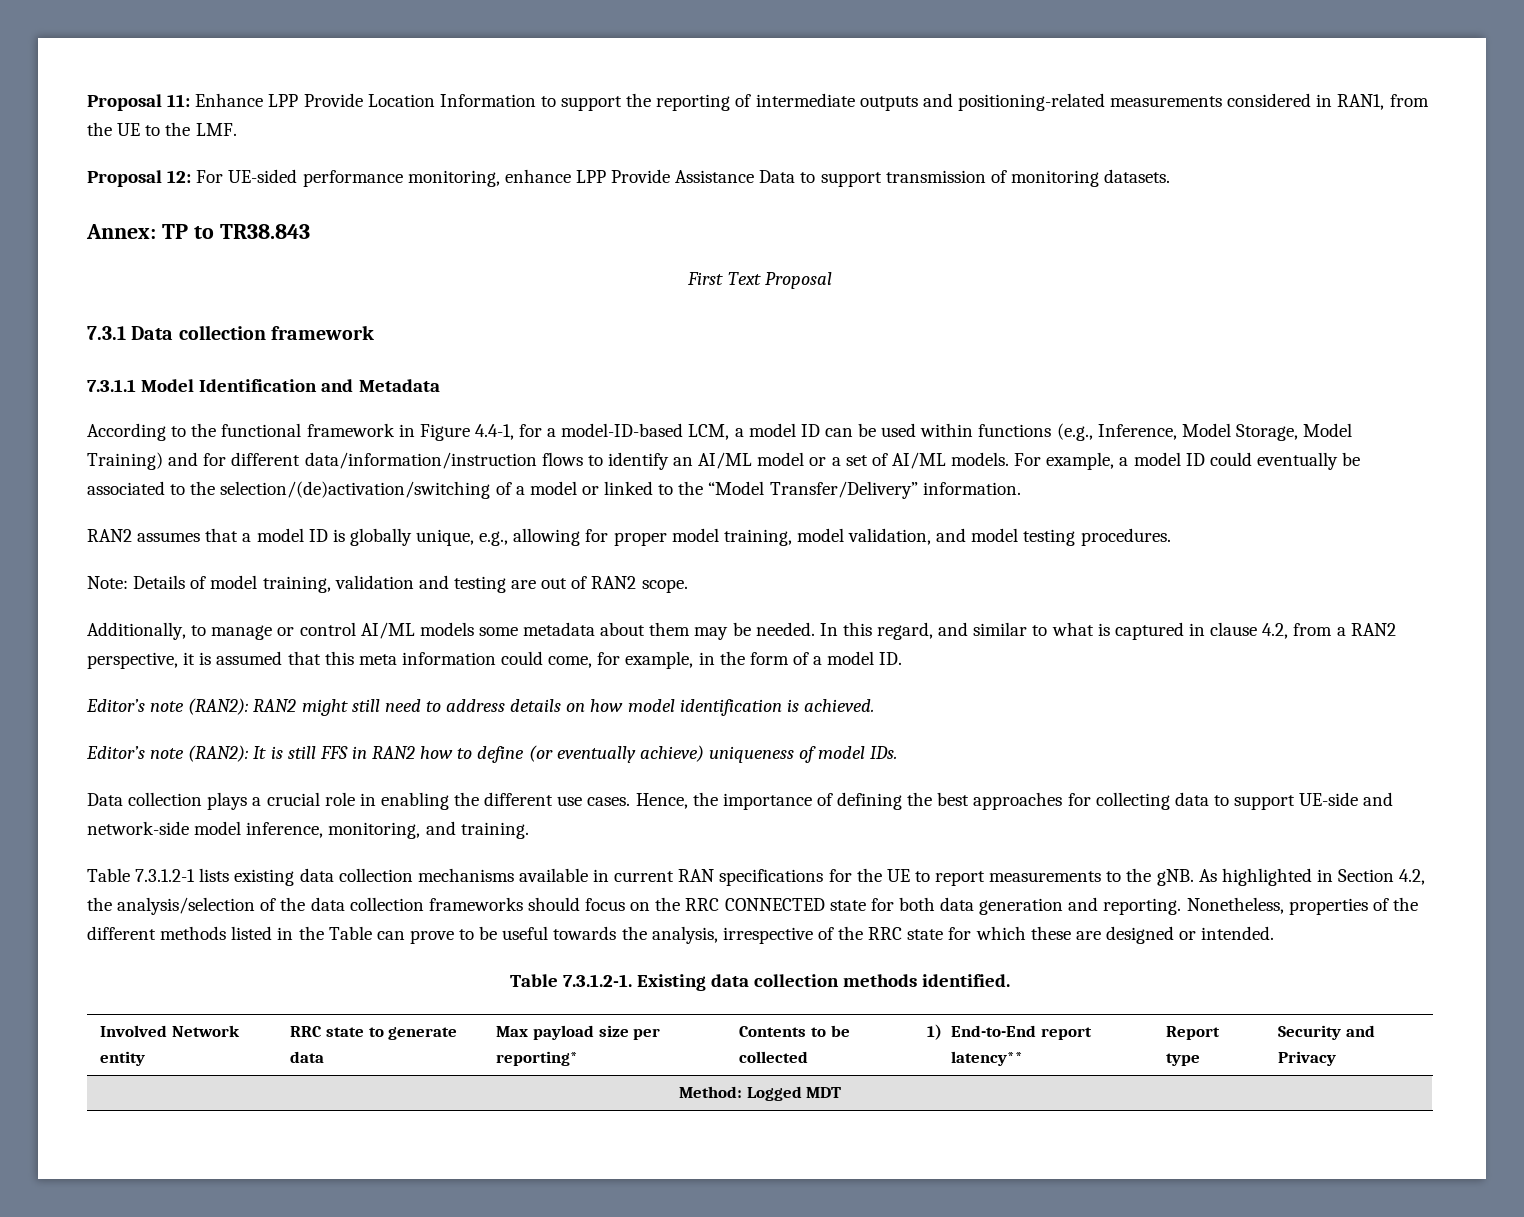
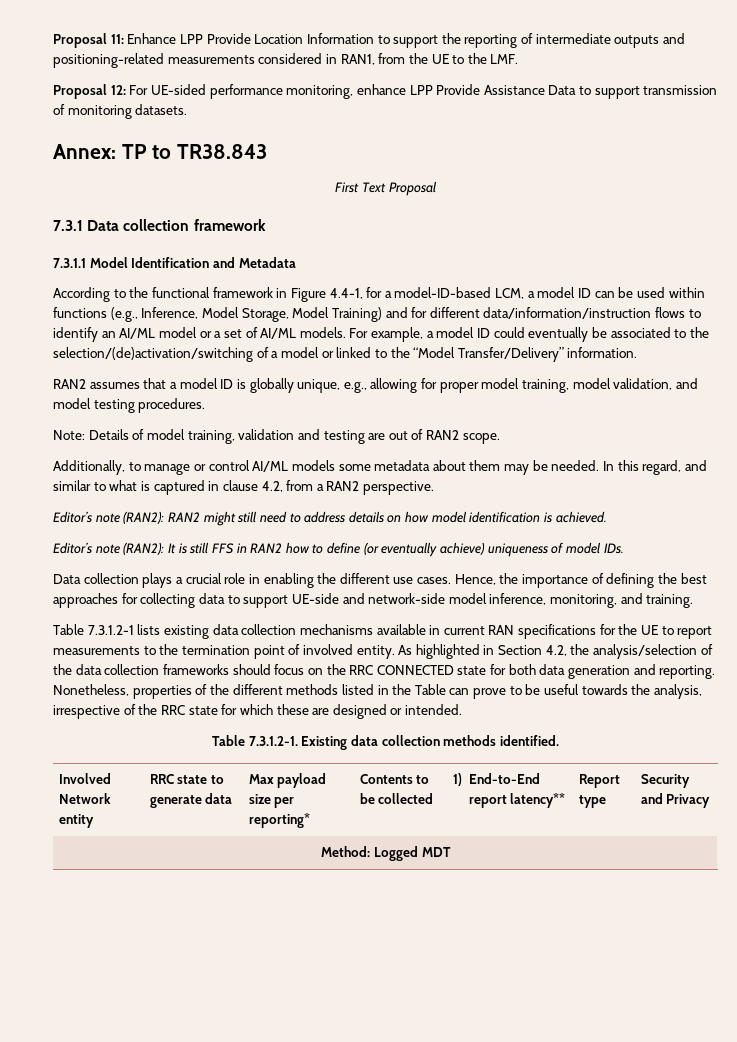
- In this regard, and similar to what is captured in clause 4.2, from a RAN2 perspective, it is assumed that this meta information could come, for example, in the form of a model ID.
+ In this regard, and similar to what is captured in clause 4.2, from a RAN2 perspective.
- Table 7.3.1.2-1 lists existing data collection mechanisms available in current RAN specifications for the UE to report measurements to the gNB.
+ Table 7.3.1.2-1 lists existing data collection mechanisms available in current RAN specifications for the UE to report measurements to the termination point of involved entity.

